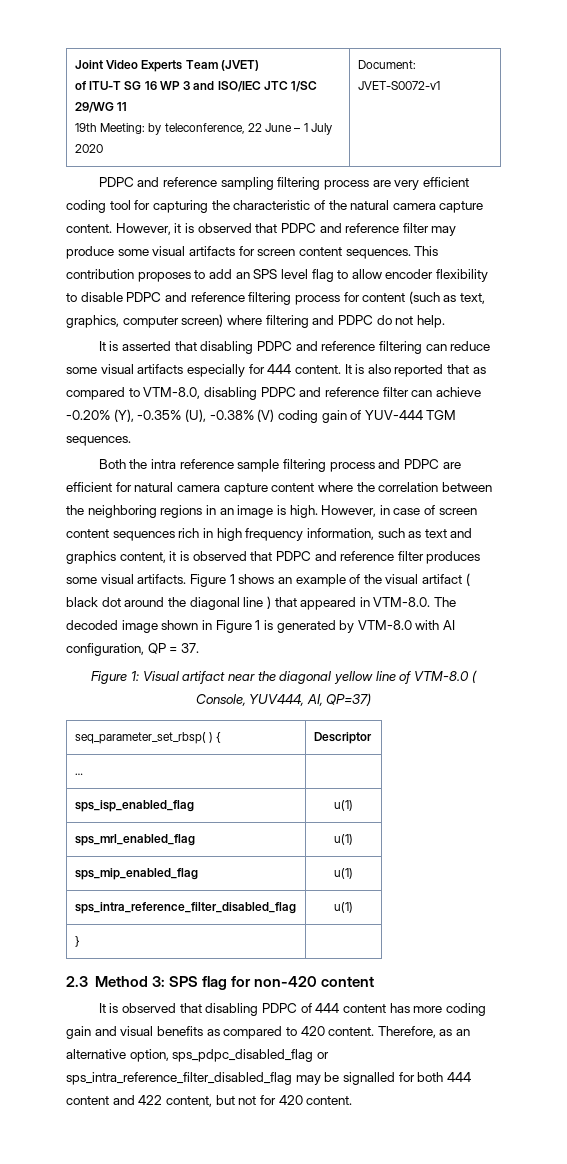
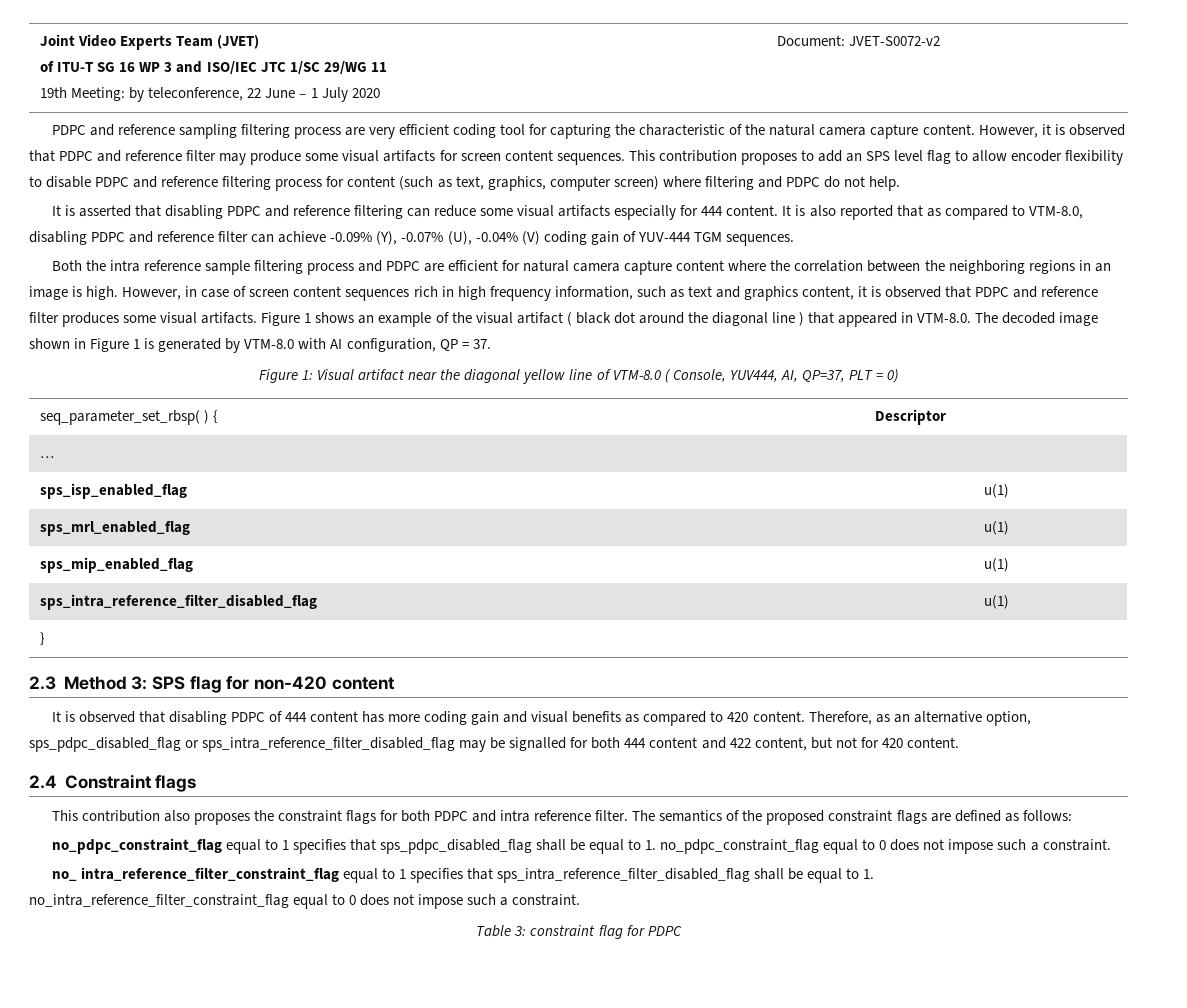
  Joint Video Experts Team (JVET)
  of ITU-T SG 16 WP 3 and ISO/IEC JTC 1/SC 29/WG 11
- 19th Meeting: by teleconference, 22 June – 1 July 2020 | Document: JVET-S0072-v1
+ 19th Meeting: by teleconference, 22 June – 1 July 2020 | Document: JVET-S0072-v2
- It is also reported that as compared to VTM-8.0, disabling PDPC and reference filter can achieve -0.20% (Y), -0.35% (U), -0.38% (V) coding gain of YUV-444 TGM sequences.
+ It is also reported that as compared to VTM-8.0, disabling PDPC and reference filter can achieve -0.09% (Y), -0.07% (U), -0.04% (V) coding gain of YUV-444 TGM sequences.
- Figure 1: Visual artifact near the diagonal yellow line of VTM-8.0 ( Console, YUV444, AI, QP=37)
+ Figure 1: Visual artifact near the diagonal yellow line of VTM-8.0 ( Console, YUV444, AI, QP=37, PLT = 0)
+ 2.4 Constraint flags
+ This contribution also proposes the constraint flags for both PDPC and intra reference filter. The semantics of the proposed constraint flags are defined as follows:
+ no_pdpc_constraint_flag equal to 1 specifies that sps_pdpc_disabled_flag shall be equal to 1. no_pdpc_constraint_flag equal to 0 does not impose such a constraint.
+ no_ intra_reference_filter_constraint_flag equal to 1 specifies that sps_intra_reference_filter_disabled_flag shall be equal to 1. no_intra_reference_filter_constraint_flag equal to 0 does not impose such a constraint.
+ Table 3: constraint flag for PDPC

